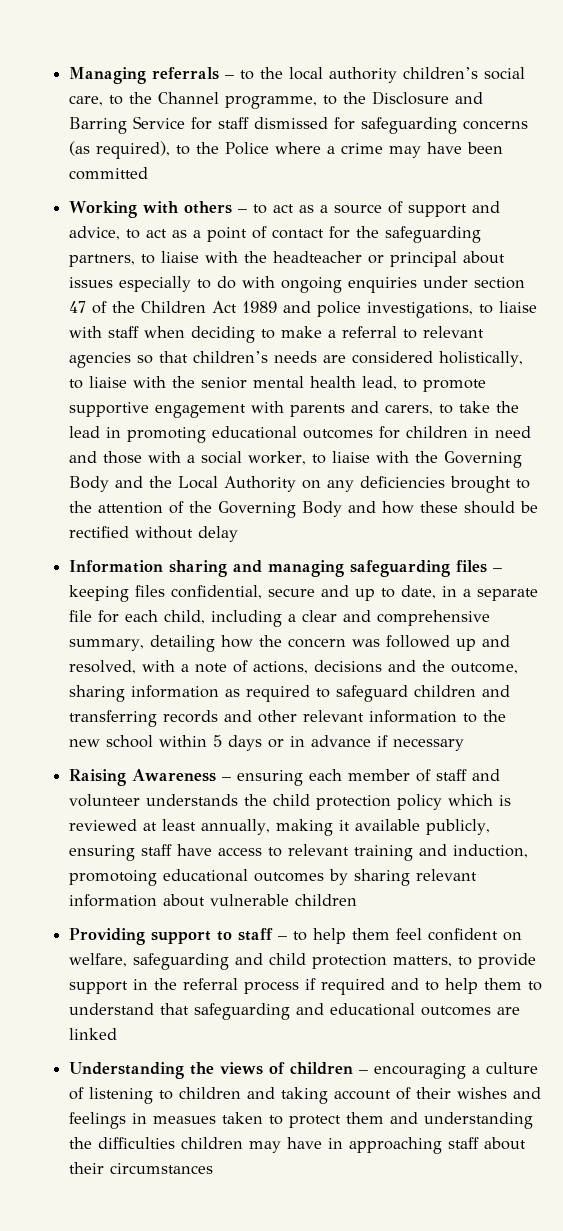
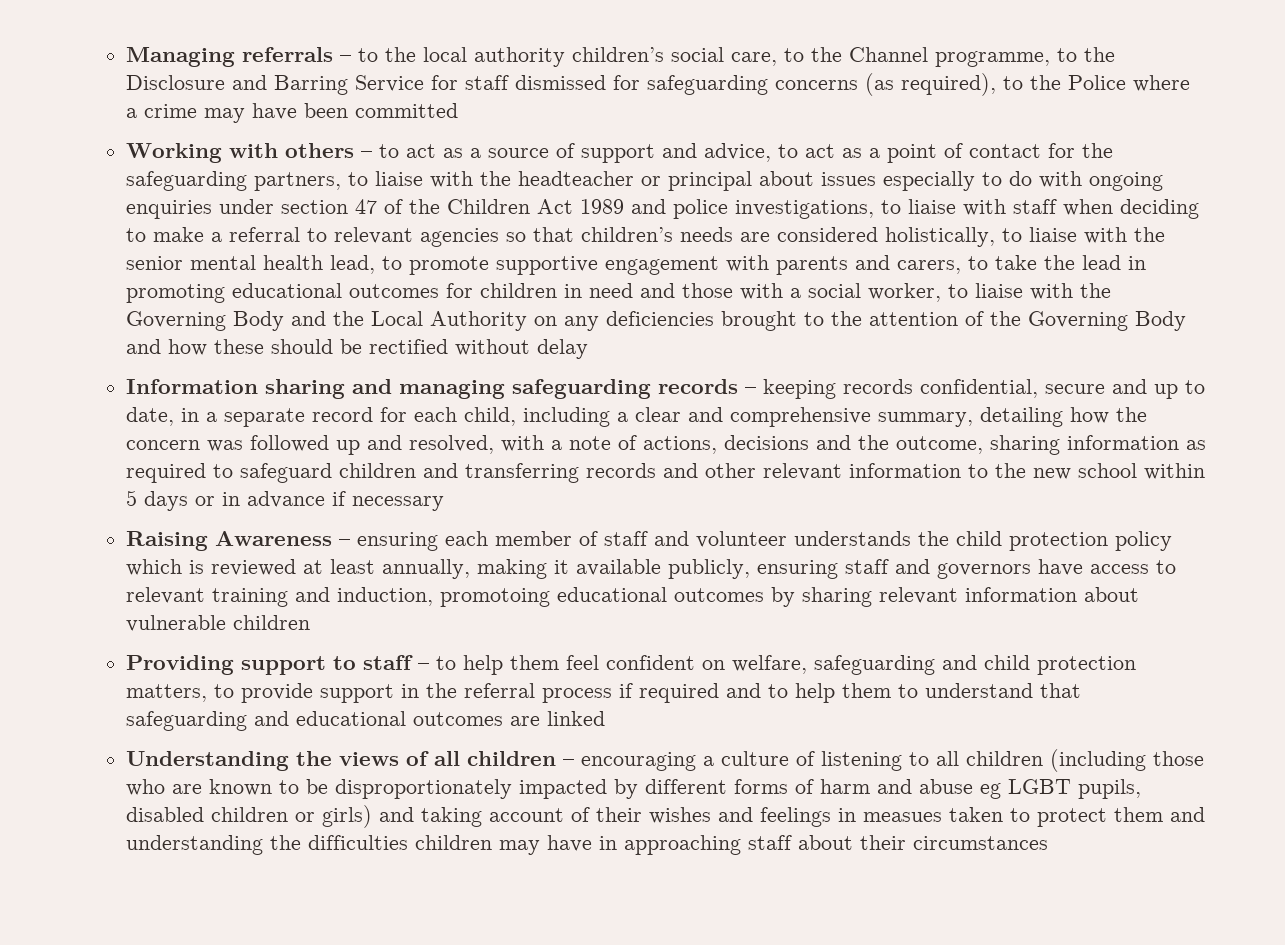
- Information sharing and managing safeguarding files – keeping files confidential, secure and up to date, in a separate file for each child, including a clear and comprehensive summary, detailing how the concern was followed up and resolved, with a note of actions, decisions and the outcome, sharing information as required to safeguard children and transferring records and other relevant information to the new school within 5 days or in advance if necessary
+ Information sharing and managing safeguarding records – keeping records confidential, secure and up to date, in a separate record for each child, including a clear and comprehensive summary, detailing how the concern was followed up and resolved, with a note of actions, decisions and the outcome, sharing information as required to safeguard children and transferring records and other relevant information to the new school within 5 days or in advance if necessary
- Raising Awareness – ensuring each member of staff and volunteer understands the child protection policy which is reviewed at least annually, making it available publicly, ensuring staff have access to relevant training and induction, promotoing educational outcomes by sharing relevant information about vulnerable children
+ Raising Awareness – ensuring each member of staff and volunteer understands the child protection policy which is reviewed at least annually, making it available publicly, ensuring staff and governors have access to relevant training and induction, promotoing educational outcomes by sharing relevant information about vulnerable children
- Understanding the views of children – encouraging a culture of listening to children and taking account of their wishes and feelings in measues taken to protect them and understanding the difficulties children may have in approaching staff about their circumstances
+ Understanding the views of all children – encouraging a culture of listening to all children (including those who are known to be disproportionately impacted by different forms of harm and abuse eg LGBT pupils, disabled children or girls) and taking account of their wishes and feelings in measues taken to protect them and understanding the difficulties children may have in approaching staff about their circumstances

